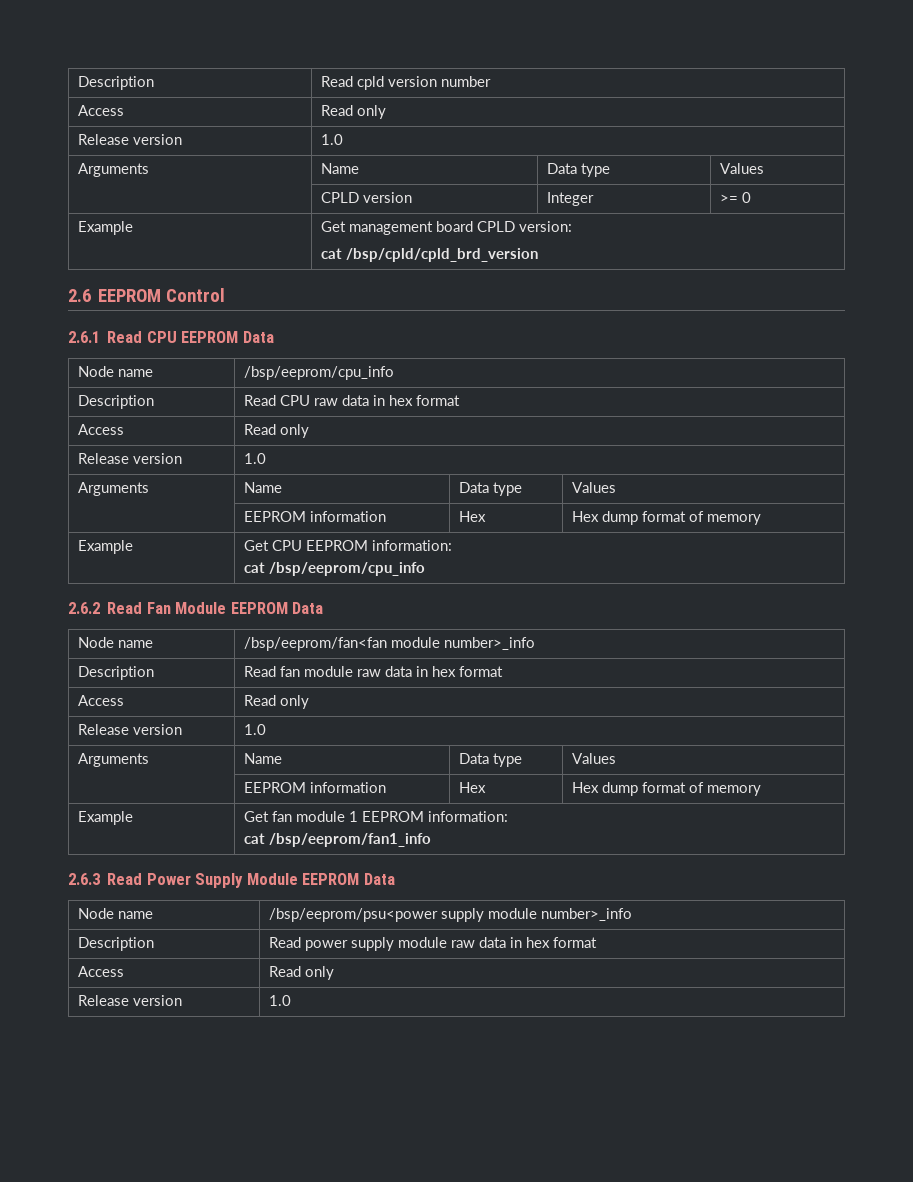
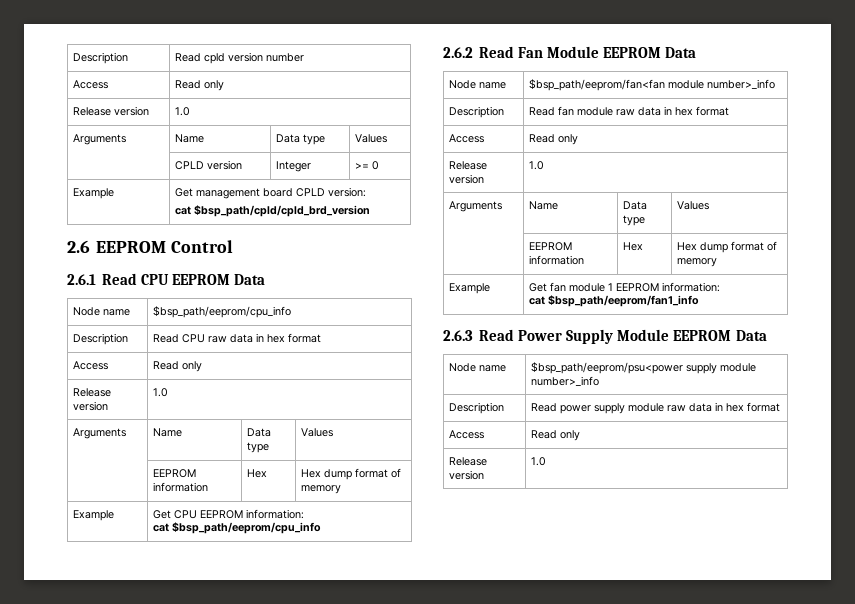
  Example | Get management board CPLD version:
- cat /bsp/cpld/cpld_brd_version
+ cat $bsp_path/cpld/cpld_brd_version
- Node name | /bsp/eeprom/cpu_info
+ Node name | $bsp_path/eeprom/cpu_info
  Example | Get CPU EEPROM information:
- cat /bsp/eeprom/cpu_info
+ cat $bsp_path/eeprom/cpu_info
- Node name | /bsp/eeprom/fan<fan module number>_info
+ Node name | $bsp_path/eeprom/fan<fan module number>_info
  Example | Get fan module 1 EEPROM information:
- cat /bsp/eeprom/fan1_info
+ cat $bsp_path/eeprom/fan1_info
- Node name | /bsp/eeprom/psu<power supply module number>_info
+ Node name | $bsp_path/eeprom/psu<power supply module number>_info

